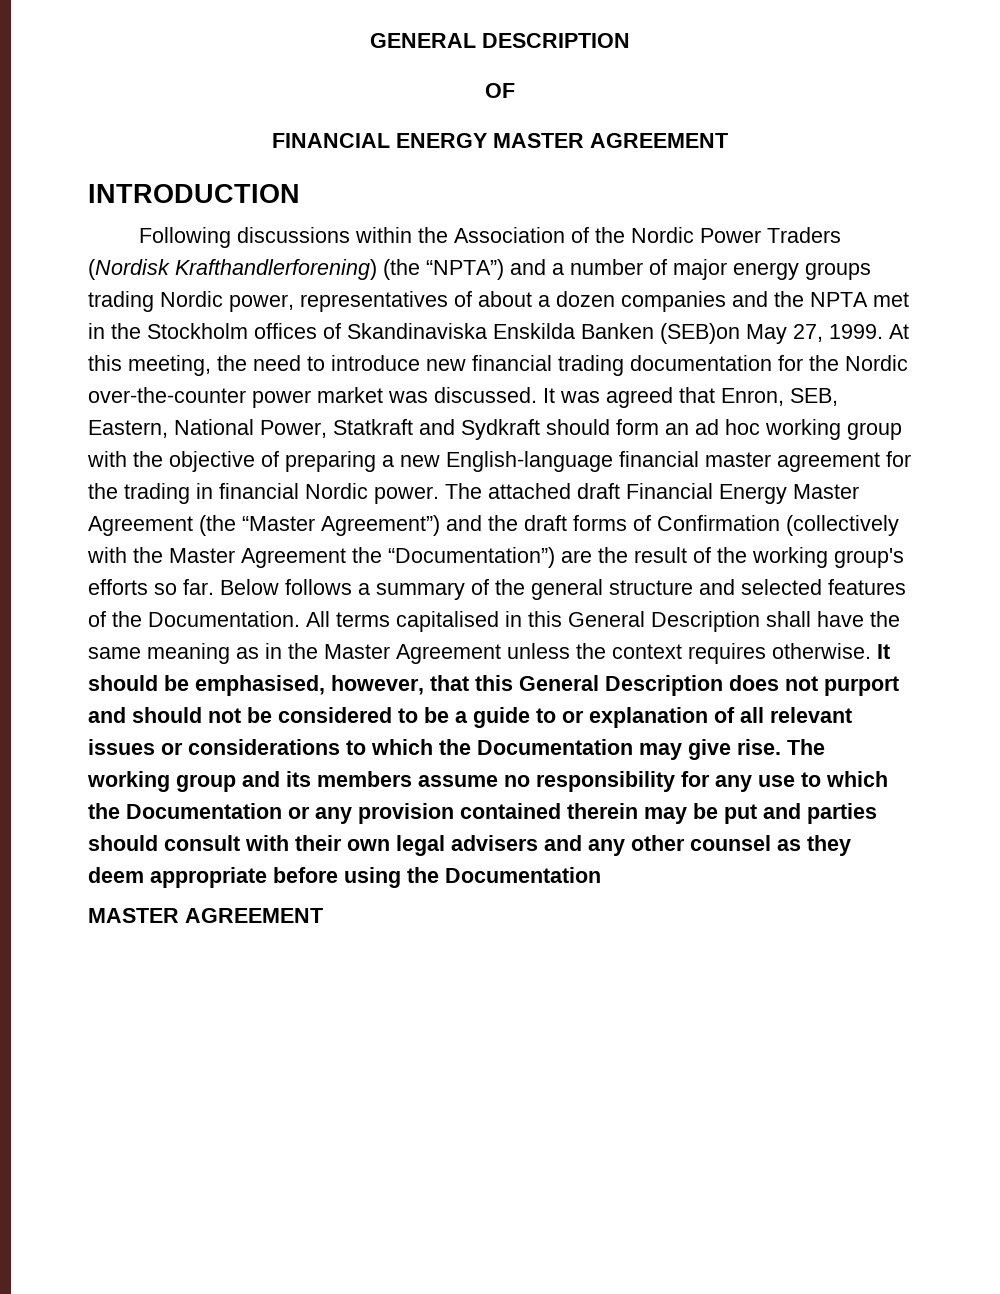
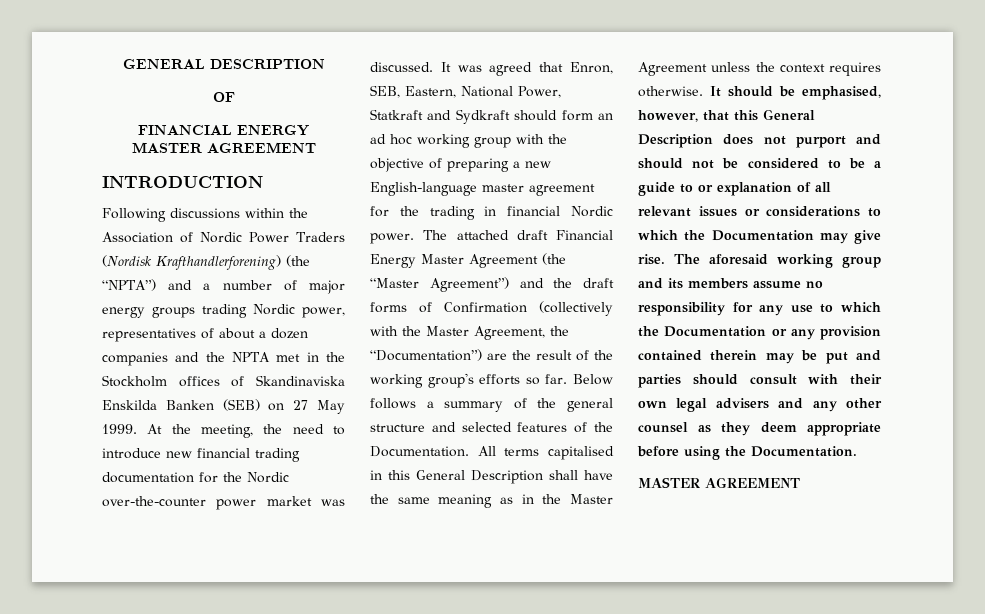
- Following discussions within the Association of the Nordic Power Traders (Nordisk Krafthandlerforening) (the “NPTA”) and a number of major energy groups trading Nordic power, representatives of about a dozen companies and the NPTA met in the Stockholm offices of Skandinaviska Enskilda Banken (SEB)on May 27, 1999.
+ Following discussions within the Association of Nordic Power Traders (Nordisk Krafthandlerforening) (the “NPTA”) and a number of major energy groups trading Nordic power, representatives of about a dozen companies and the NPTA met in the Stockholm offices of Skandinaviska Enskilda Banken (SEB) on 27 May 1999.
- At this meeting, the need to introduce new financial trading documentation for the Nordic over-the-counter power market was discussed.
+ At the meeting, the need to introduce new financial trading documentation for the Nordic over-the-counter power market was discussed.
- It was agreed that Enron, SEB, Eastern, National Power, Statkraft and Sydkraft should form an ad hoc working group with the objective of preparing a new English-language financial master agreement for the trading in financial Nordic power.
+ It was agreed that Enron, SEB, Eastern, National Power, Statkraft and Sydkraft should form an ad hoc working group with the objective of preparing a new English-language master agreement for the trading in financial Nordic power.
- The attached draft Financial Energy Master Agreement (the “Master Agreement”) and the draft forms of Confirmation (collectively with the Master Agreement the “Documentation”) are the result of the working group's efforts so far.
+ The attached draft Financial Energy Master Agreement (the “Master Agreement”) and the draft forms of Confirmation (collectively with the Master Agreement, the “Documentation”) are the result of the working group's efforts so far.
- The working group and its members assume no responsibility for any use to which the Documentation or any provision contained therein may be put and parties should consult with their own legal advisers and any other counsel as they deem appropriate before using the Documentation
+ The aforesaid working group and its members assume no responsibility for any use to which the Documentation or any provision contained therein may be put and parties should consult with their own legal advisers and any other counsel as they deem appropriate before using the Documentation.

